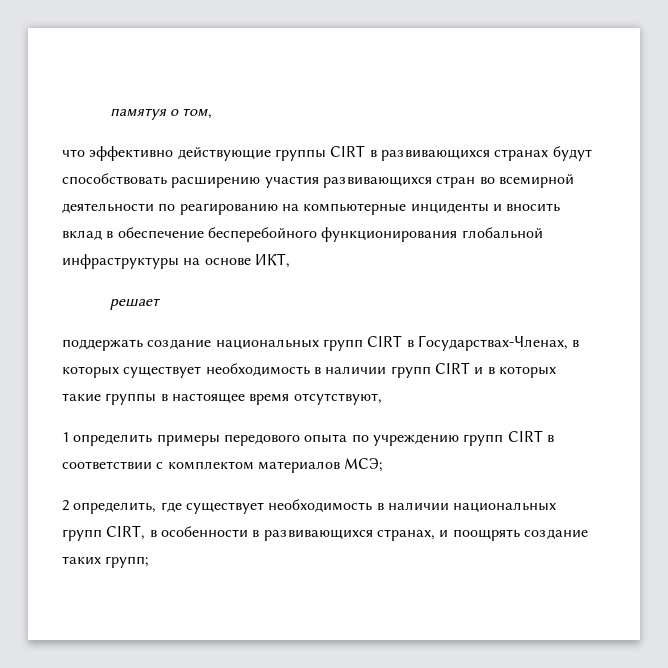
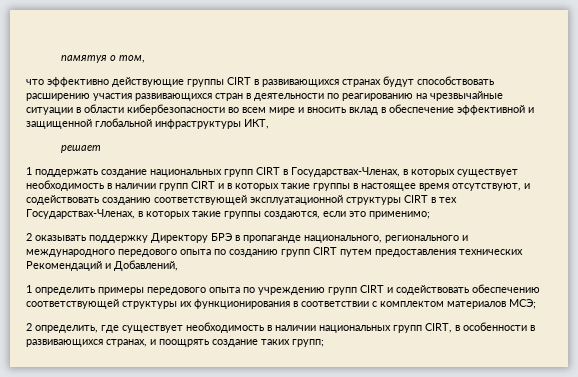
- что эффективно действующие группы CIRT в развивающихся странах будут способствовать расширению участия развивающихся стран во всемирной деятельности по реагированию на компьютерные инциденты и вносить вклад в обеспечение бесперебойного функционирования глобальной инфраструктуры на основе ИКТ,
+ что эффективно действующие группы CIRT в развивающихся странах будут способствовать расширению участия развивающихся стран в деятельности по реагированию на чрезвычайные ситуации в области кибербезопасности во всем мире и вносить вклад в обеспечение эффективной и защищенной глобальной инфраструктуры ИКТ,
- поддержать создание национальных групп CIRT в Государствах-Членах, в которых существует необходимость в наличии групп CIRT и в которых такие группы в настоящее время отсутствуют,
+ 1 поддержать создание национальных групп CIRT в Государствах-Членах, в которых существует необходимость в наличии групп CIRT и в которых такие группы в настоящее время отсутствуют, и содействовать созданию соответствующей эксплуатационной структуры CIRT в тех Государствах-Членах, в которых такие группы создаются, если это применимо;
+ 2 оказывать поддержку Директору БРЭ в пропаганде национального, регионального и международного передового опыта по созданию групп CIRT путем предоставления технических Рекомендаций и Добавлений,
- 1 определить примеры передового опыта по учреждению групп CIRT в соответствии с комплектом материалов МСЭ;
+ 1 определить примеры передового опыта по учреждению групп CIRT и содействовать обеспечению соответствующей структуры их функционирования в соответствии с комплектом материалов МСЭ;

